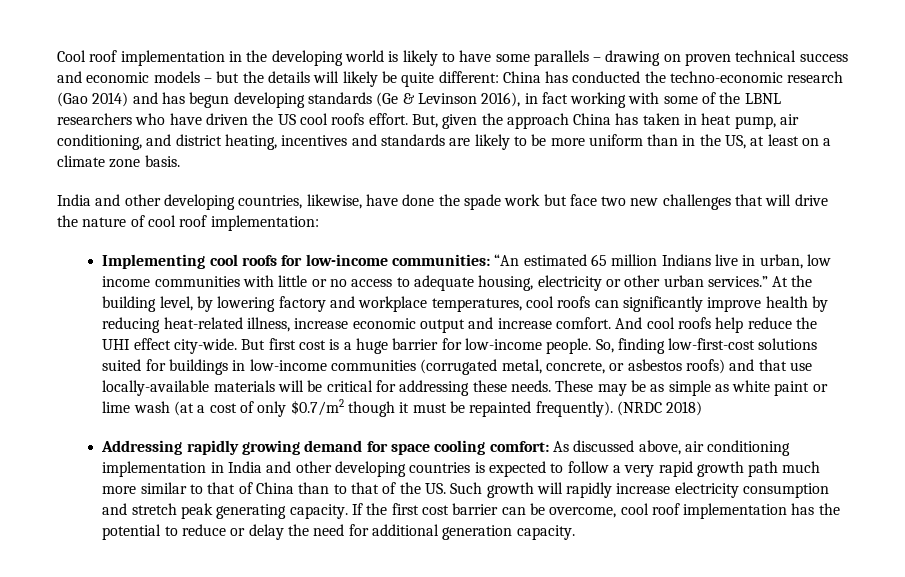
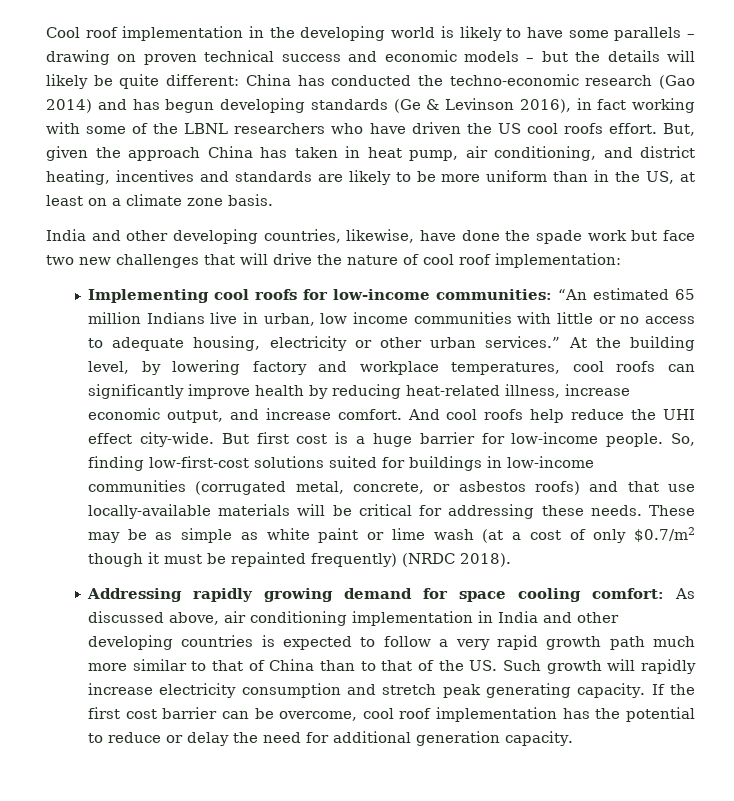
- At the building level, by lowering factory and workplace temperatures, cool roofs can significantly improve health by reducing heat-related illness, increase economic output and increase comfort.
+ At the building level, by lowering factory and workplace temperatures, cool roofs can significantly improve health by reducing heat-related illness, increase economic output, and increase comfort.
- These may be as simple as white paint or lime wash (at a cost of only $0.7/m2 though it must be repainted frequently). (NRDC 2018)
+ These may be as simple as white paint or lime wash (at a cost of only $0.7/m2 though it must be repainted frequently) (NRDC 2018).

